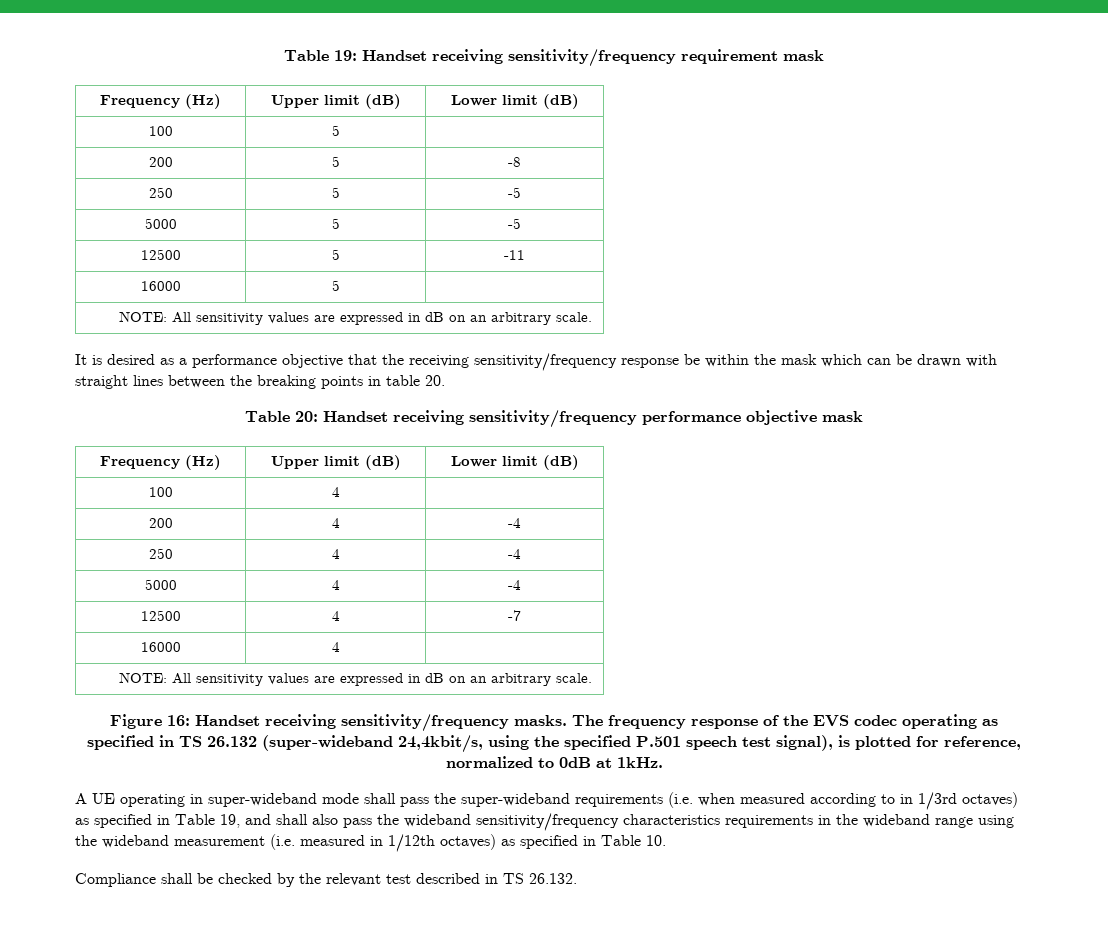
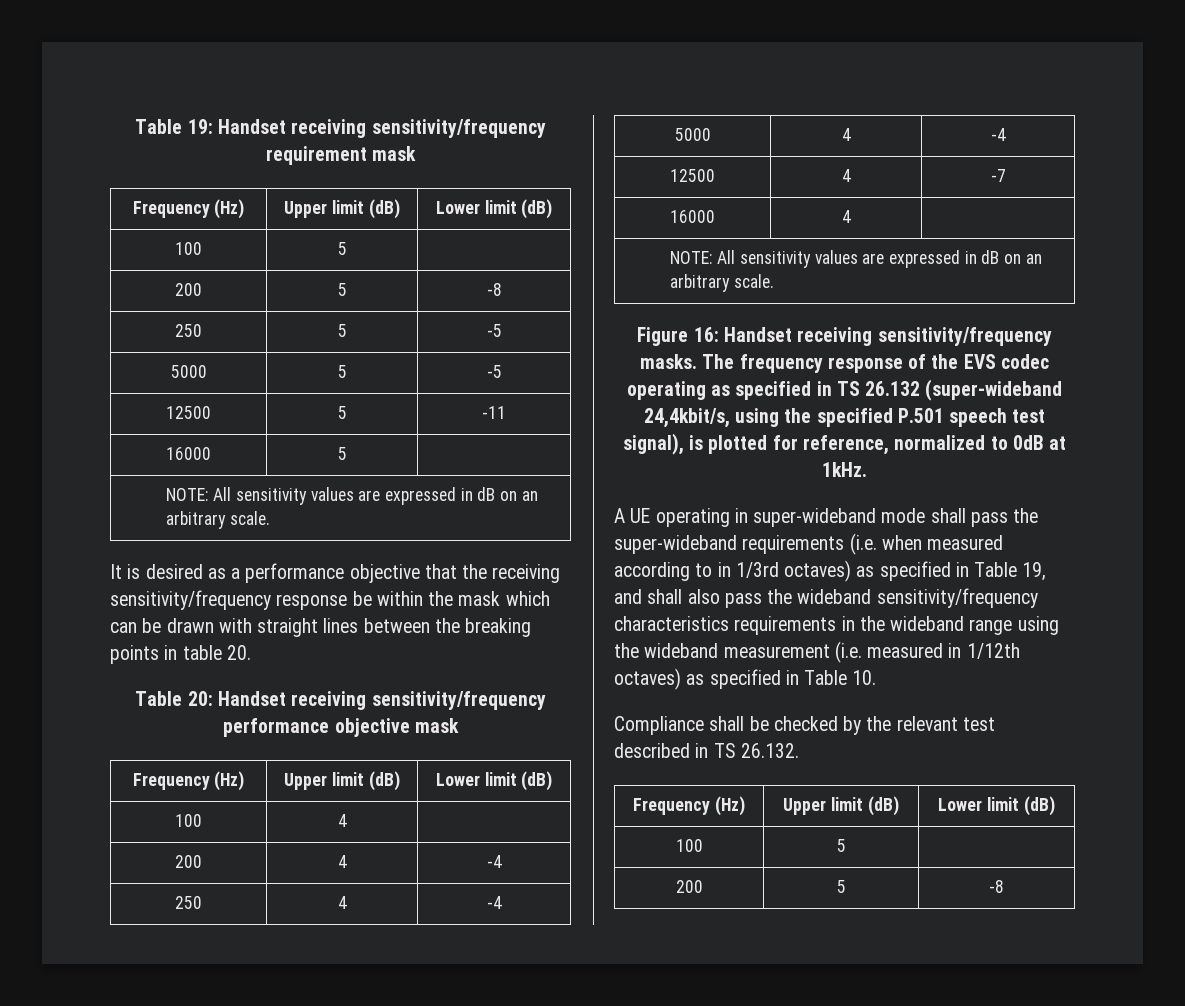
  Compliance shall be checked by the relevant test described in TS 26.132.
+ Frequency (Hz) | Upper limit (dB) | Lower limit (dB)
+ 100 | 5 |
+ 200 | 5 | -8

